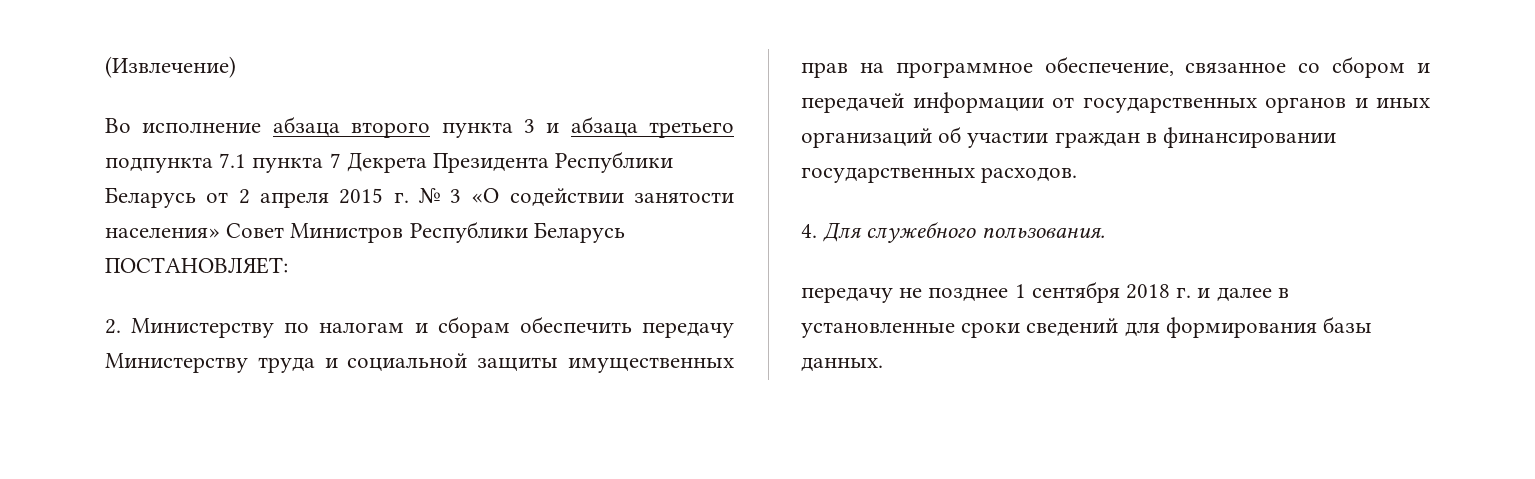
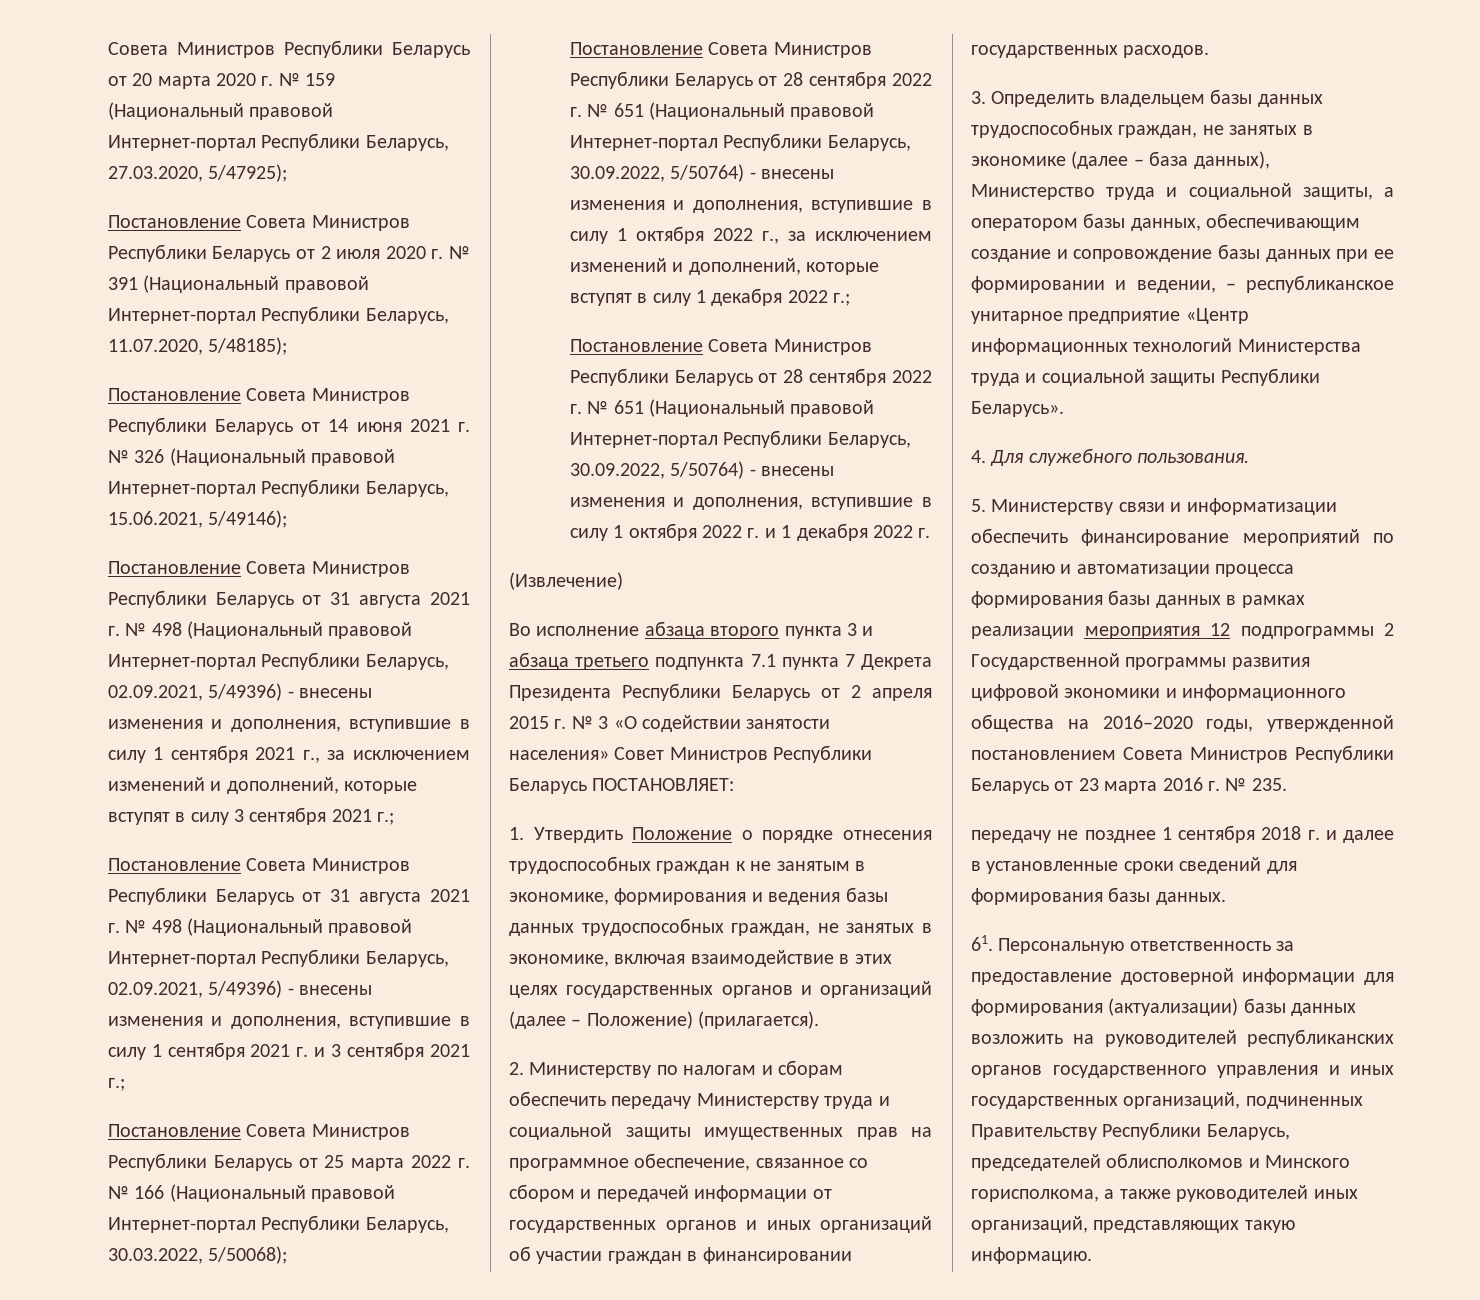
+ Совета Министров Республики Беларусь от 20 марта 2020 г. № 159 (Национальный правовой Интернет-портал Республики Беларусь, 27.03.2020, 5/47925);
+ Постановление Совета Министров Республики Беларусь от 2 июля 2020 г. № 391 (Национальный правовой Интернет-портал Республики Беларусь, 11.07.2020, 5/48185);
+ Постановление Совета Министров Республики Беларусь от 14 июня 2021 г. № 326 (Национальный правовой Интернет-портал Республики Беларусь, 15.06.2021, 5/49146);
+ Постановление Совета Министров Республики Беларусь от 31 августа 2021 г. № 498 (Национальный правовой Интернет-портал Республики Беларусь, 02.09.2021, 5/49396) - внесены изменения и дополнения, вступившие в силу 1 сентября 2021 г., за исключением изменений и дополнений, которые вступят в силу 3 сентября 2021 г.;
+ Постановление Совета Министров Республики Беларусь от 31 августа 2021 г. № 498 (Национальный правовой Интернет-портал Республики Беларусь, 02.09.2021, 5/49396) - внесены изменения и дополнения, вступившие в силу 1 сентября 2021 г. и 3 сентября 2021 г.;
+ Постановление Совета Министров Республики Беларусь от 25 марта 2022 г. № 166 (Национальный правовой Интернет-портал Республики Беларусь, 30.03.2022, 5/50068);
+ Постановление Совета Министров Республики Беларусь от 28 сентября 2022 г. № 651 (Национальный правовой Интернет-портал Республики Беларусь, 30.09.2022, 5/50764) - внесены изменения и дополнения, вступившие в силу 1 октября 2022 г., за исключением изменений и дополнений, которые вступят в силу 1 декабря 2022 г.;
+ Постановление Совета Министров Республики Беларусь от 28 сентября 2022 г. № 651 (Национальный правовой Интернет-портал Республики Беларусь, 30.09.2022, 5/50764) - внесены изменения и дополнения, вступившие в силу 1 октября 2022 г. и 1 декабря 2022 г.
+ 1. Утвердить Положение о порядке отнесения трудоспособных граждан к не занятым в экономике, формирования и ведения базы данных трудоспособных граждан, не занятых в экономике, включая взаимодействие в этих целях государственных органов и организаций (далее – Положение) (прилагается).
+ 3. Определить владельцем базы данных трудоспособных граждан, не занятых в экономике (далее – база данных), Министерство труда и социальной защиты, а оператором базы данных, обеспечивающим создание и сопровождение базы данных при ее формировании и ведении, – республиканское унитарное предприятие «Центр информационных технологий Министерства труда и социальной защиты Республики Беларусь».
  4. Для служебного пользования.
+ 5. Министерству связи и информатизации обеспечить финансирование мероприятий по созданию и автоматизации процесса формирования базы данных в рамках реализации мероприятия 12 подпрограммы 2 Государственной программы развития цифровой экономики и информационного общества на 2016–2020 годы, утвержденной постановлением Совета Министров Республики Беларусь от 23 марта 2016 г. № 235.
+ 61. Персональную ответственность за предоставление достоверной информации для формирования (актуализации) базы данных возложить на руководителей республиканских органов государственного управления и иных государственных организаций, подчиненных Правительству Республики Беларусь, председателей облисполкомов и Минского горисполкома, а также руководителей иных организаций, представляющих такую информацию.

